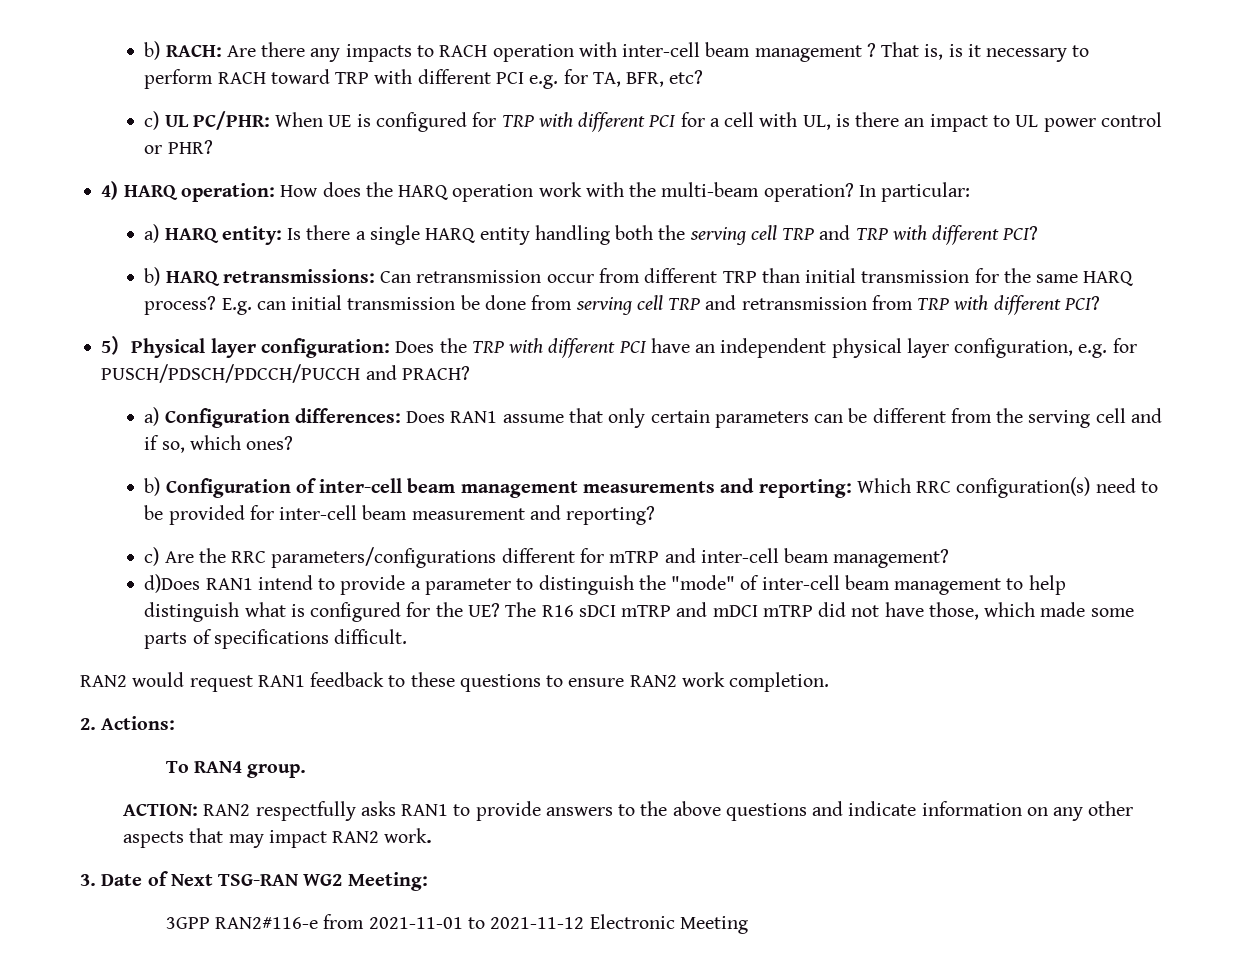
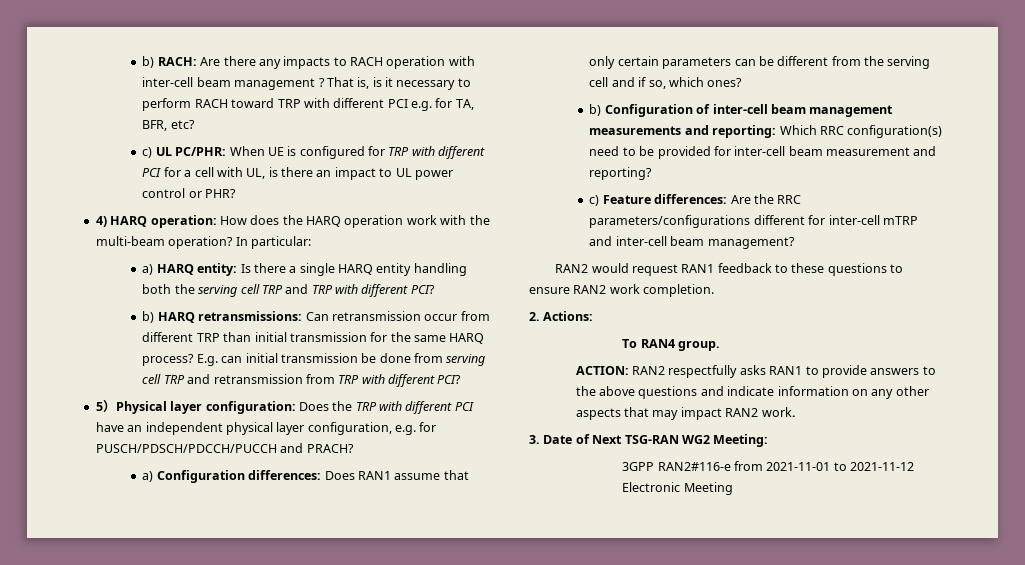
- c) Are the RRC parameters/configurations different for mTRP and inter-cell beam management?
+ c) Feature differences: Are the RRC parameters/configurations different for inter-cell mTRP and inter-cell beam management?
- d)Does RAN1 intend to provide a parameter to distinguish the "mode" of inter-cell beam management to help distinguish what is configured for the UE? The R16 sDCI mTRP and mDCI mTRP did not have those, which made some parts of specifications difficult.

